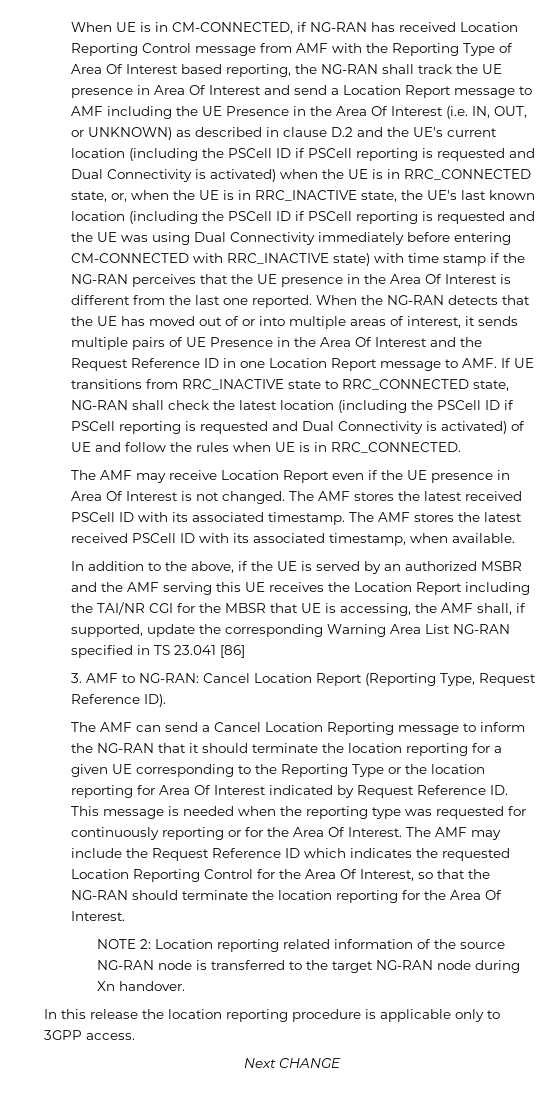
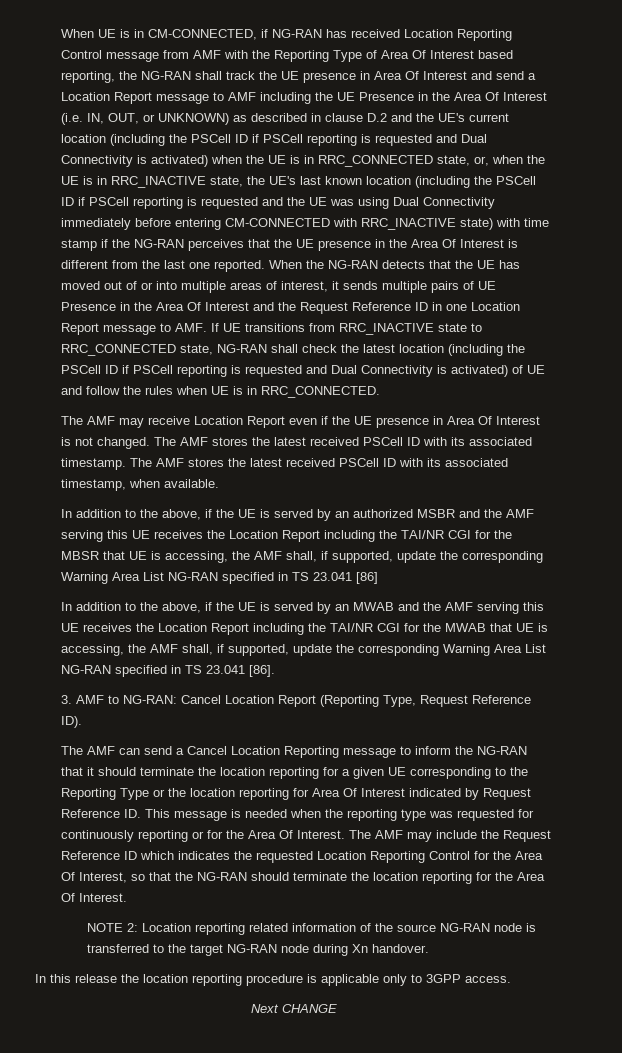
+ In addition to the above, if the UE is served by an MWAB and the AMF serving this UE receives the Location Report including the TAI/NR CGI for the MWAB that UE is accessing, the AMF shall, if supported, update the corresponding Warning Area List NG-RAN specified in TS 23.041 [86].

